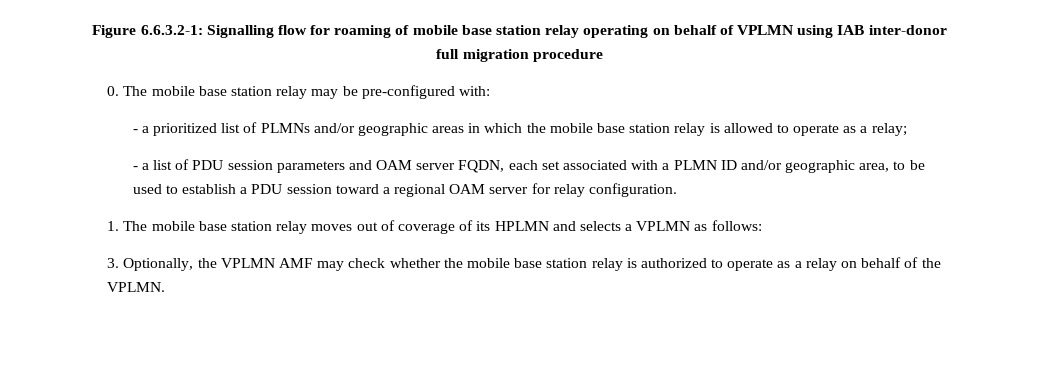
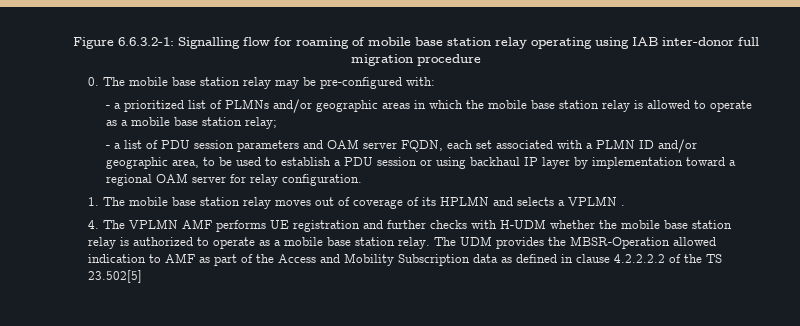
- Figure 6.6.3.2-1: Signalling flow for roaming of mobile base station relay operating on behalf of VPLMN using IAB inter-donor full migration procedure
+ Figure 6.6.3.2-1: Signalling flow for roaming of mobile base station relay operating using IAB inter-donor full migration procedure
- - a prioritized list of PLMNs and/or geographic areas in which the mobile base station relay is allowed to operate as a relay;
+ - a prioritized list of PLMNs and/or geographic areas in which the mobile base station relay is allowed to operate as a mobile base station relay;
- - a list of PDU session parameters and OAM server FQDN, each set associated with a PLMN ID and/or geographic area, to be used to establish a PDU session toward a regional OAM server for relay configuration.
+ - a list of PDU session parameters and OAM server FQDN, each set associated with a PLMN ID and/or geographic area, to be used to establish a PDU session or using backhaul IP layer by implementation toward a regional OAM server for relay configuration.
- 1. The mobile base station relay moves out of coverage of its HPLMN and selects a VPLMN as follows:
- 3. Optionally, the VPLMN AMF may check whether the mobile base station relay is authorized to operate as a relay on behalf of the VPLMN.
+ 1. The mobile base station relay moves out of coverage of its HPLMN and selects a VPLMN .
+ 4. The VPLMN AMF performs UE registration and further checks with H-UDM whether the mobile base station relay is authorized to operate as a mobile base station relay. The UDM provides the MBSR-Operation allowed indication to AMF as part of the Access and Mobility Subscription data as defined in clause 4.2.2.2.2 of the TS 23.502[5]

